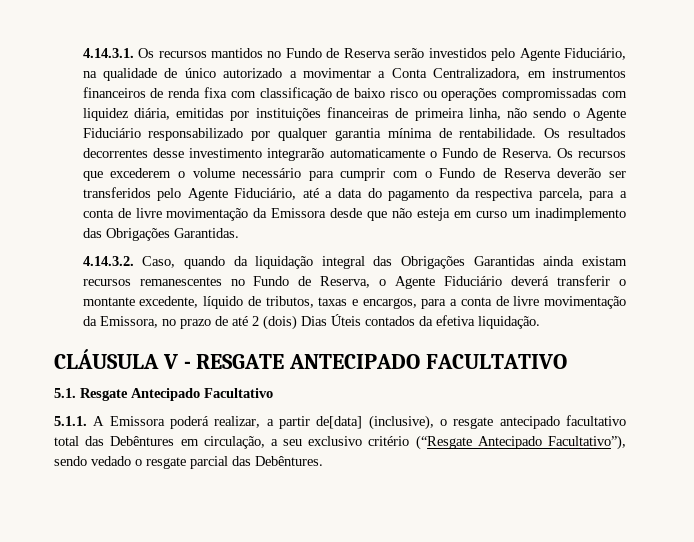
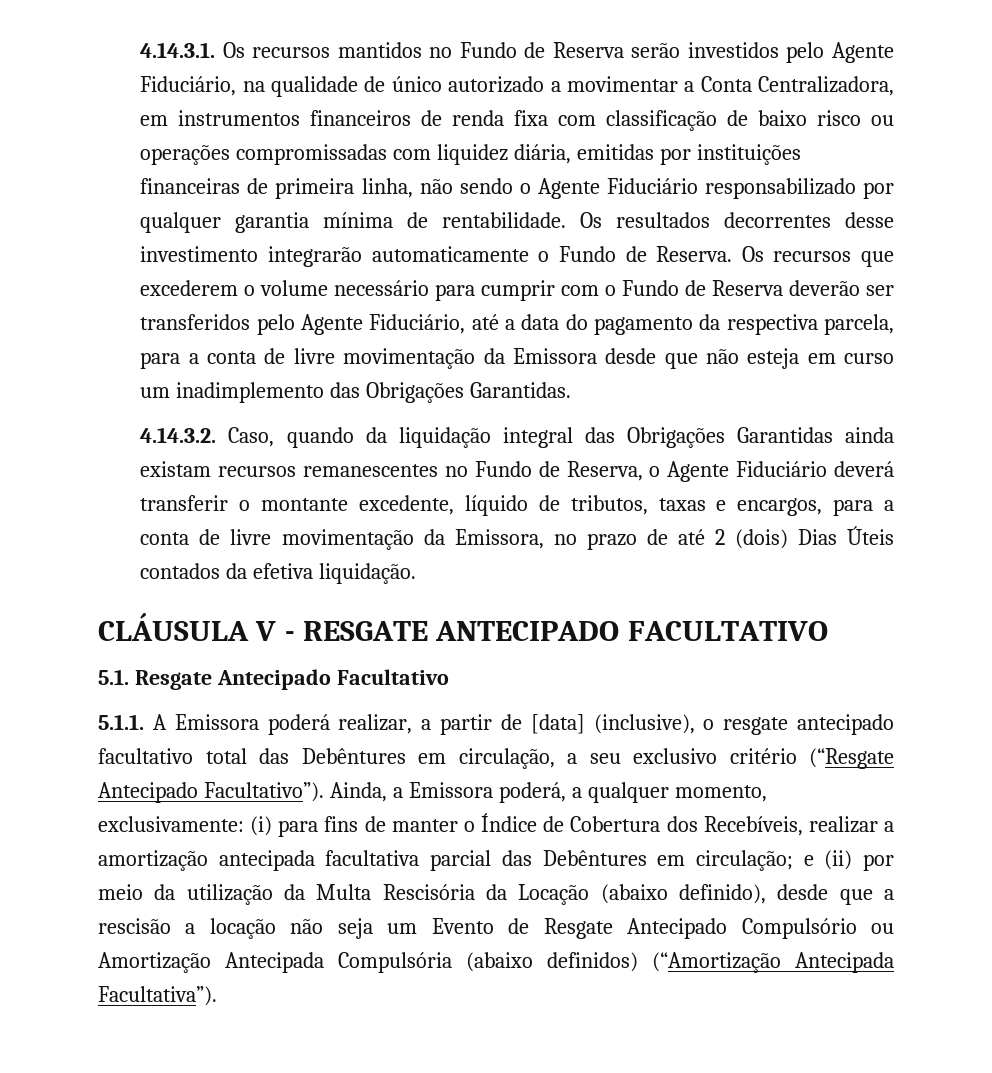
- 5.1.1. A Emissora poderá realizar, a partir de[data] (inclusive), o resgate antecipado facultativo total das Debêntures em circulação, a seu exclusivo critério (“Resgate Antecipado Facultativo”), sendo vedado o resgate parcial das Debêntures.
+ 5.1.1. A Emissora poderá realizar, a partir de [data] (inclusive), o resgate antecipado facultativo total das Debêntures em circulação, a seu exclusivo critério (“Resgate Antecipado Facultativo”). Ainda, a Emissora poderá, a qualquer momento, exclusivamente: (i) para fins de manter o Índice de Cobertura dos Recebíveis, realizar a amortização antecipada facultativa parcial das Debêntures em circulação; e (ii) por meio da utilização da Multa Rescisória da Locação (abaixo definido), desde que a rescisão a locação não seja um Evento de Resgate Antecipado Compulsório ou Amortização Antecipada Compulsória (abaixo definidos) (“Amortização Antecipada Facultativa”).

